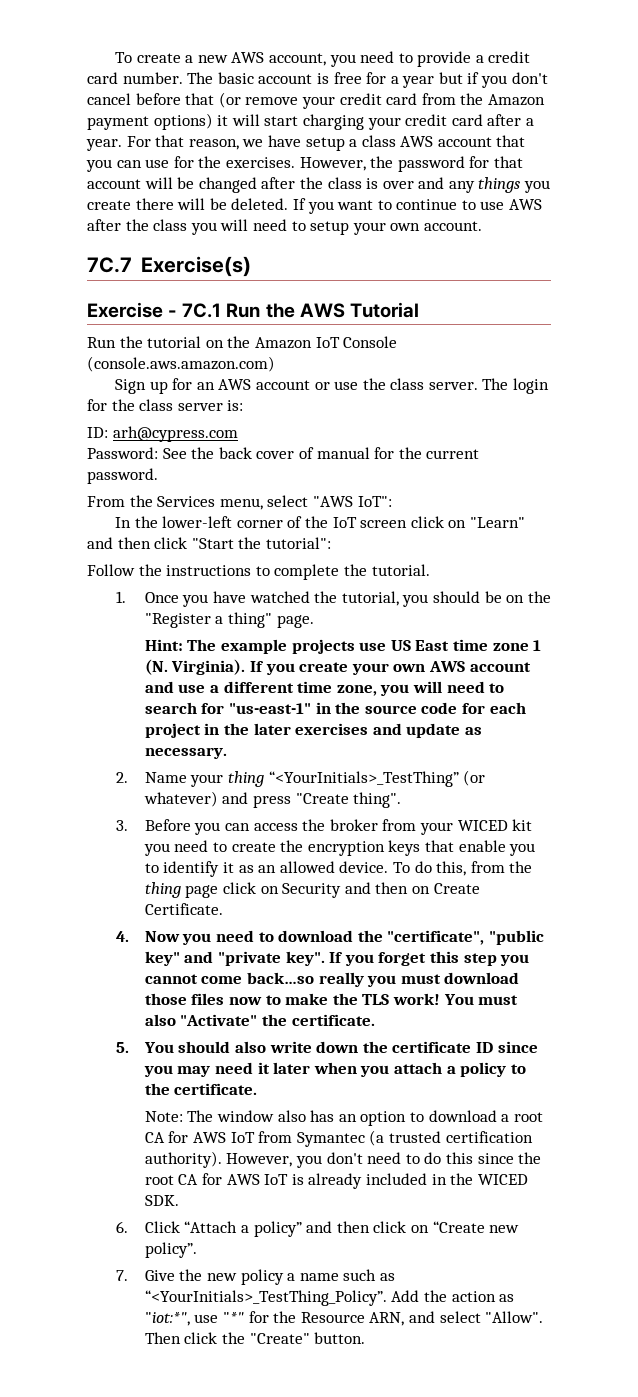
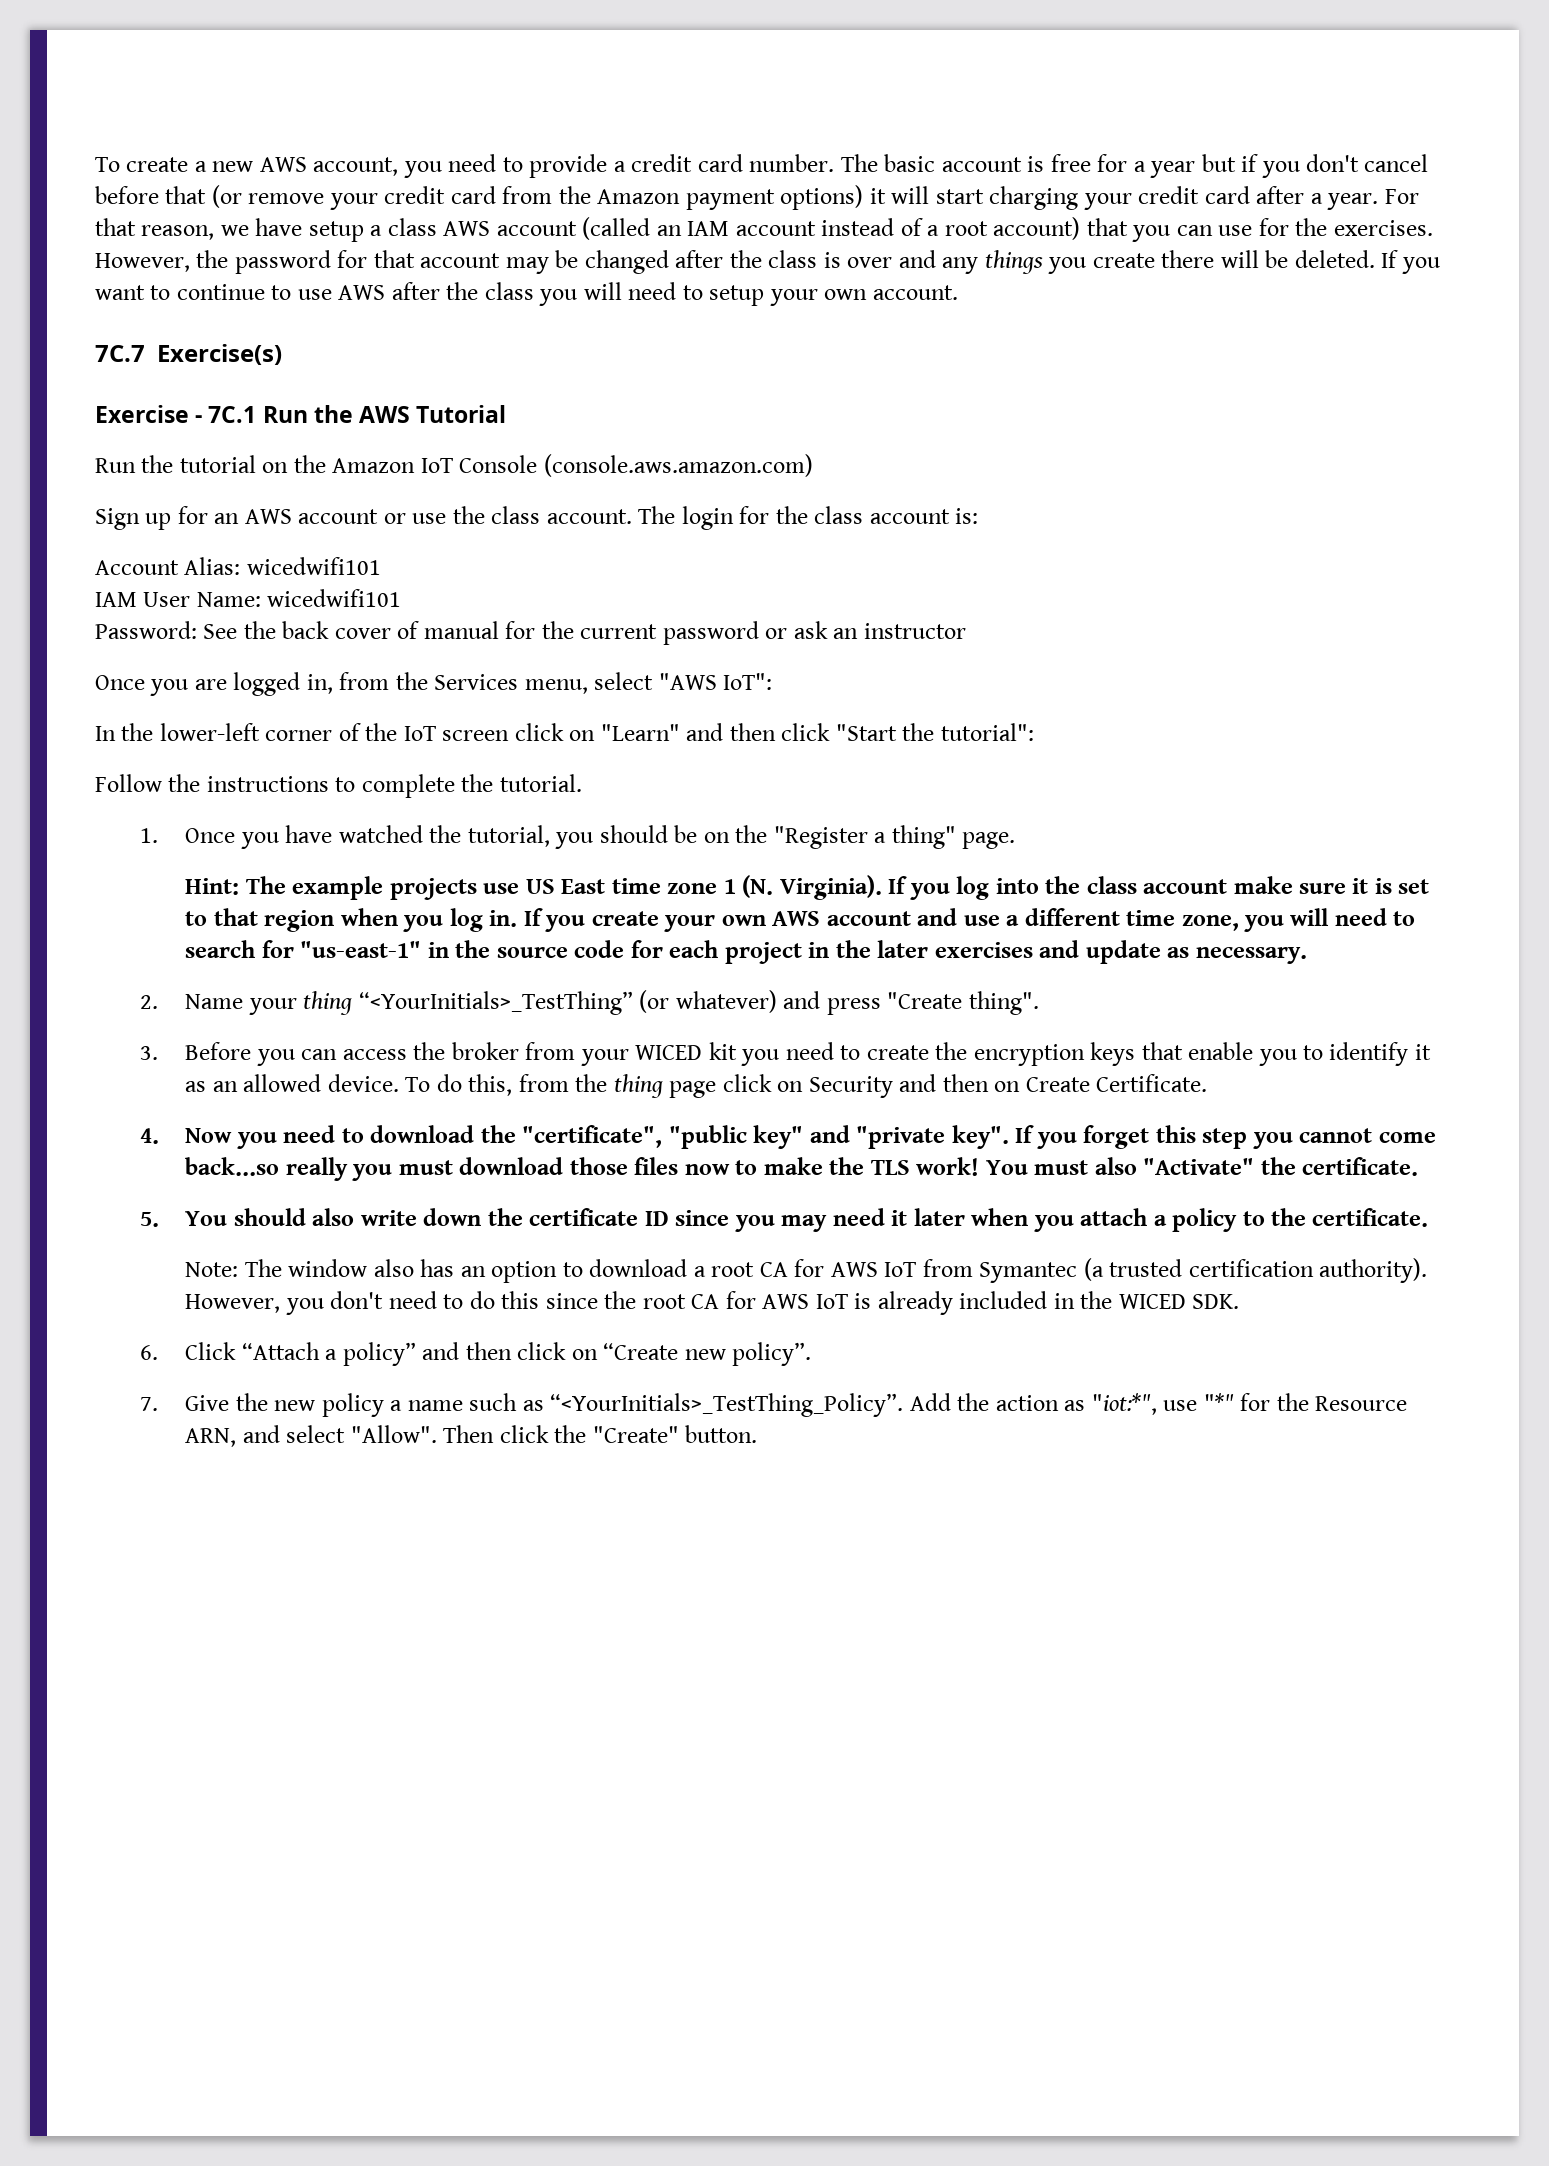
- For that reason, we have setup a class AWS account that you can use for the exercises.
+ For that reason, we have setup a class AWS account (called an IAM account instead of a root account) that you can use for the exercises.
- However, the password for that account will be changed after the class is over and any things you create there will be deleted.
+ However, the password for that account may be changed after the class is over and any things you create there will be deleted.
- Sign up for an AWS account or use the class server.
+ Sign up for an AWS account or use the class account.
- The login for the class server is:
+ The login for the class account is:
- ID: arh@cypress.com
+ Account Alias: wicedwifi101
+ IAM User Name: wicedwifi101
- Password: See the back cover of manual for the current password.
- From the Services menu, select "AWS IoT":
+ Password: See the back cover of manual for the current password or ask an instructor
+ Once you are logged in, from the Services menu, select "AWS IoT":
- If you create your own AWS account and use a different time zone, you will need to search for "us-east-1" in the source code for each project in the later exercises and update as necessary.
+ If you log into the class account make sure it is set to that region when you log in. If you create your own AWS account and use a different time zone, you will need to search for "us-east-1" in the source code for each project in the later exercises and update as necessary.

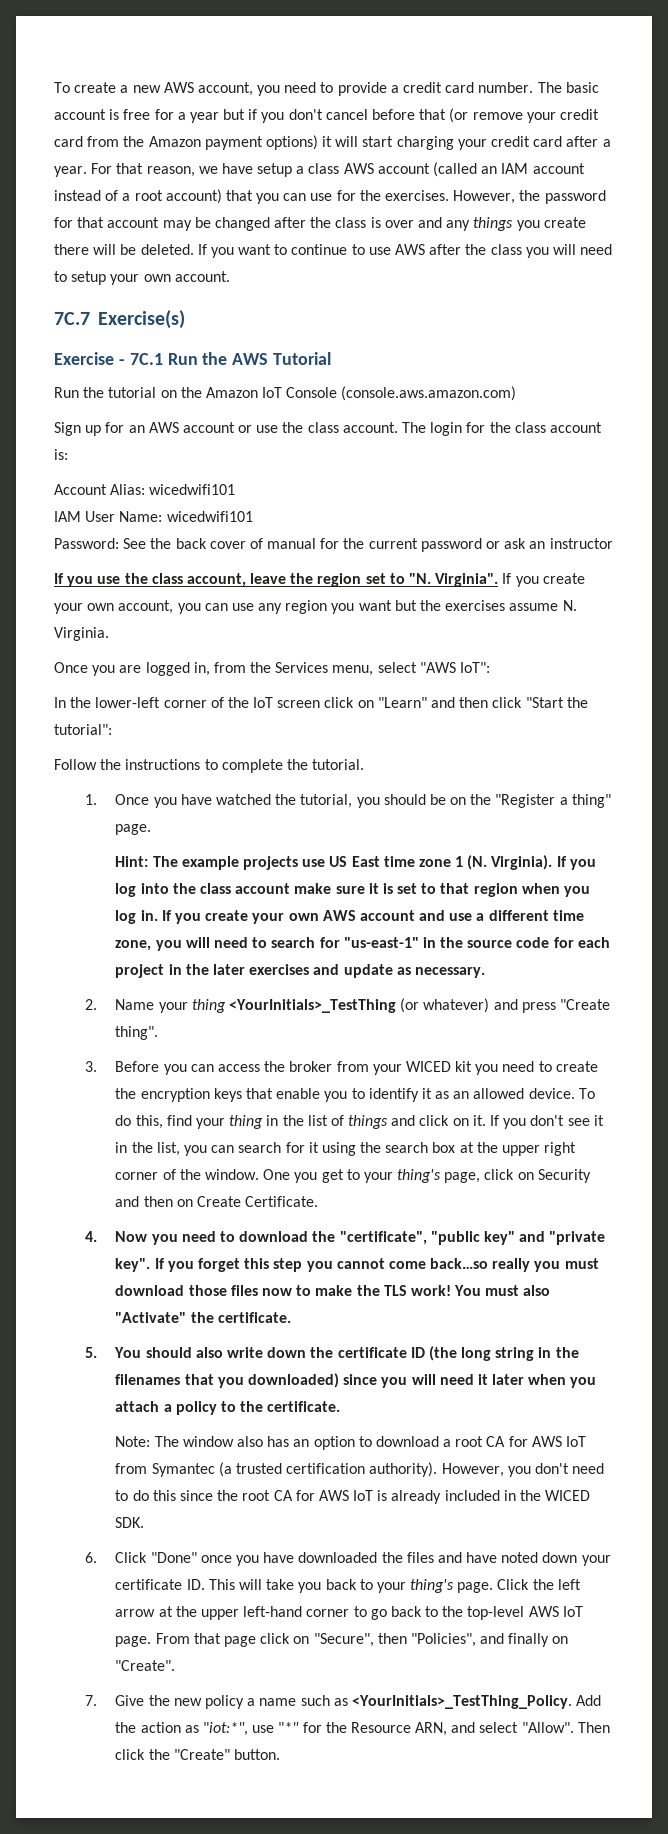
+ If you use the class account, leave the region set to "N. Virginia". If you create your own account, you can use any region you want but the exercises assume N. Virginia.
- 2. Name your thing “<YourInitials>_TestThing” (or whatever) and press "Create thing".
+ 2. Name your thing <YourInitials>_TestThing (or whatever) and press "Create thing".
- To do this, from the thing page click on Security and then on Create Certificate.
+ To do this, find your thing in the list of things and click on it. If you don't see it in the list, you can search for it using the search box at the upper right corner of the window. One you get to your thing's page, click on Security and then on Create Certificate.
- 5. You should also write down the certificate ID since you may need it later when you attach a policy to the certificate.
+ 5. You should also write down the certificate ID (the long string in the filenames that you downloaded) since you will need it later when you attach a policy to the certificate.
- 6. Click “Attach a policy” and then click on “Create new policy”.
+ 6. Click "Done" once you have downloaded the files and have noted down your certificate ID. This will take you back to your thing's page. Click the left arrow at the upper left-hand corner to go back to the top-level AWS IoT page. From that page click on "Secure", then "Policies", and finally on "Create".
- 7. Give the new policy a name such as “<YourInitials>_TestThing_Policy”.
+ 7. Give the new policy a name such as <YourInitials>_TestThing_Policy.

